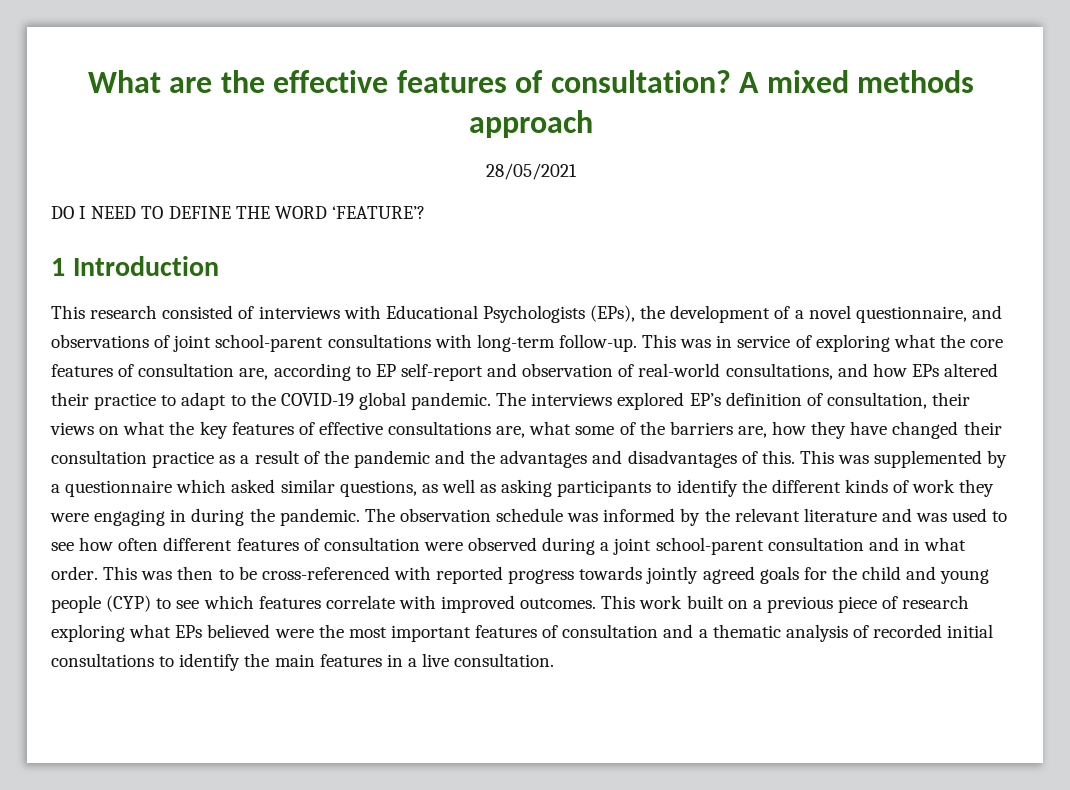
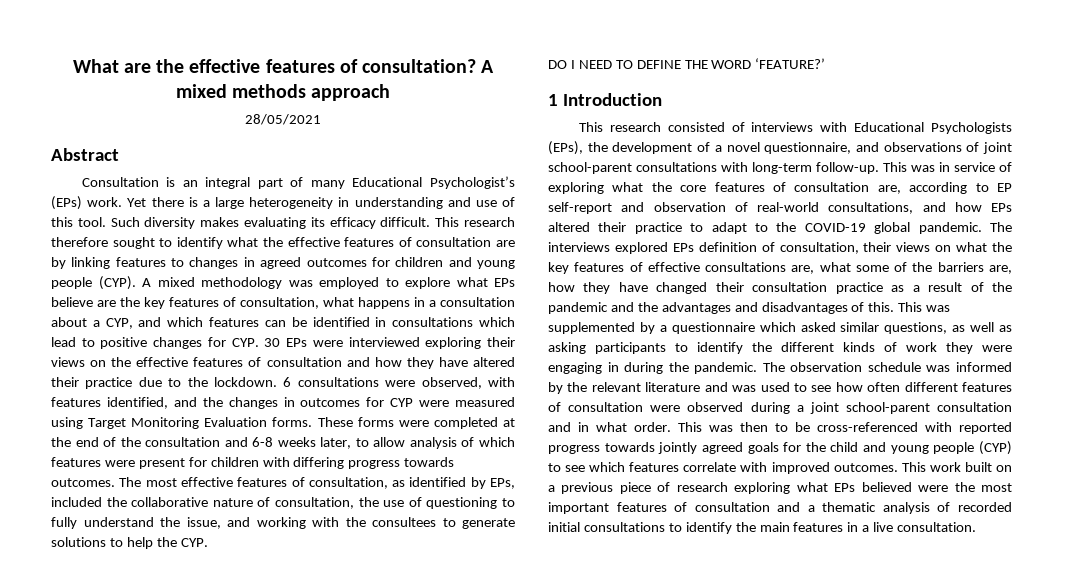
+ Abstract
+ Consultation is an integral part of many Educational Psychologist’s (EPs) work. Yet there is a large heterogeneity in understanding and use of this tool. Such diversity makes evaluating its efficacy difficult. This research therefore sought to identify what the effective features of consultation are by linking features to changes in agreed outcomes for children and young people (CYP). A mixed methodology was employed to explore what EPs believe are the key features of consultation, what happens in a consultation about a CYP, and which features can be identified in consultations which lead to positive changes for CYP. 30 EPs were interviewed exploring their views on the effective features of consultation and how they have altered their practice due to the lockdown. 6 consultations were observed, with features identified, and the changes in outcomes for CYP were measured using Target Monitoring Evaluation forms. These forms were completed at the end of the consultation and 6-8 weeks later, to allow analysis of which features were present for children with differing progress towards outcomes. The most effective features of consultation, as identified by EPs, included the collaborative nature of consultation, the use of questioning to fully understand the issue, and working with the consultees to generate solutions to help the CYP.
- DO I NEED TO DEFINE THE WORD ‘FEATURE’?
+ DO I NEED TO DEFINE THE WORD ‘FEATURE?’
- The interviews explored EP’s definition of consultation, their views on what the key features of effective consultations are, what some of the barriers are, how they have changed their consultation practice as a result of the pandemic and the advantages and disadvantages of this.
+ The interviews explored EPs definition of consultation, their views on what the key features of effective consultations are, what some of the barriers are, how they have changed their consultation practice as a result of the pandemic and the advantages and disadvantages of this.

